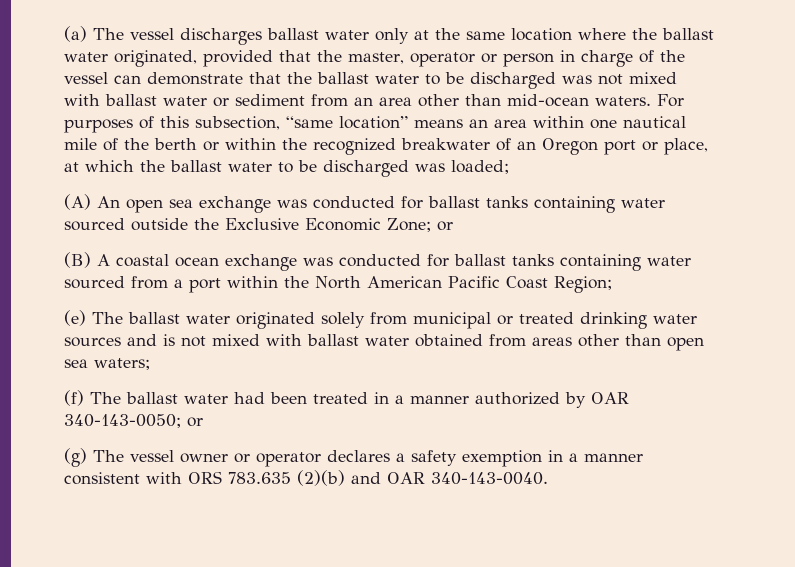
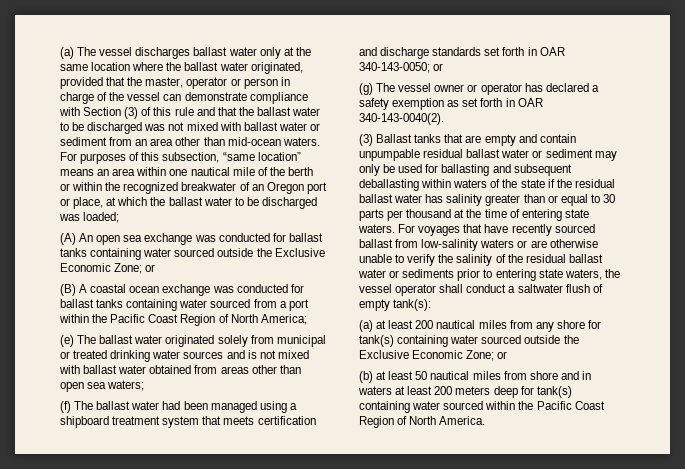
- (a) The vessel discharges ballast water only at the same location where the ballast water originated, provided that the master, operator or person in charge of the vessel can demonstrate that the ballast water to be discharged was not mixed with ballast water or sediment from an area other than mid-ocean waters.
+ (a) The vessel discharges ballast water only at the same location where the ballast water originated, provided that the master, operator or person in charge of the vessel can demonstrate compliance with Section (3) of this rule and that the ballast water to be discharged was not mixed with ballast water or sediment from an area other than mid-ocean waters.
- (B) A coastal ocean exchange was conducted for ballast tanks containing water sourced from a port within the North American Pacific Coast Region;
+ (B) A coastal ocean exchange was conducted for ballast tanks containing water sourced from a port within the Pacific Coast Region of North America;
- (f) The ballast water had been treated in a manner authorized by OAR 340-143-0050; or
+ (f) The ballast water had been managed using a shipboard treatment system that meets certification and discharge standards set forth in OAR 340-143-0050; or
- (g) The vessel owner or operator declares a safety exemption in a manner consistent with ORS 783.635 (2)(b) and OAR 340-143-0040.
+ (g) The vessel owner or operator has declared a safety exemption as set forth in OAR 340-143-0040(2).
+ (3) Ballast tanks that are empty and contain unpumpable residual ballast water or sediment may only be used for ballasting and subsequent deballasting within waters of the state if the residual ballast water has salinity greater than or equal to 30 parts per thousand at the time of entering state waters. For voyages that have recently sourced ballast from low-salinity waters or are otherwise unable to verify the salinity of the residual ballast water or sediments prior to entering state waters, the vessel operator shall conduct a saltwater flush of empty tank(s):
+ (a) at least 200 nautical miles from any shore for tank(s) containing water sourced outside the Exclusive Economic Zone; or
+ (b) at least 50 nautical miles from shore and in waters at least 200 meters deep for tank(s) containing water sourced within the Pacific Coast Region of North America.

